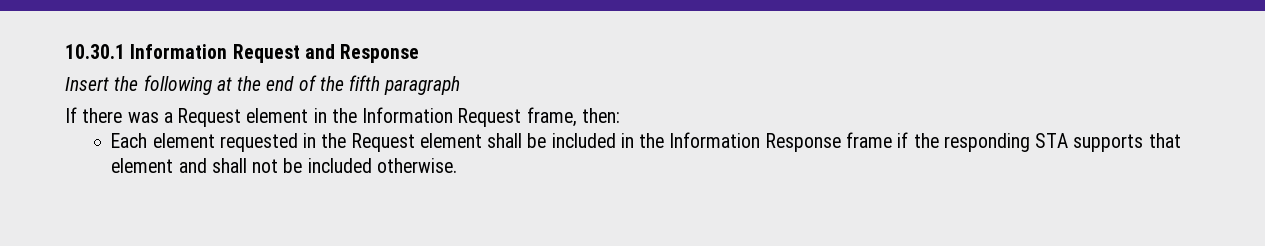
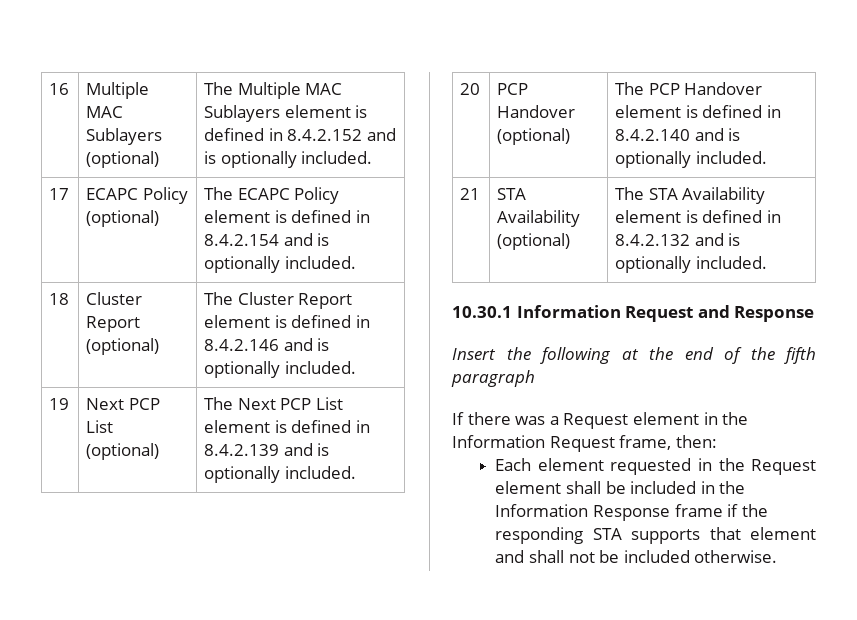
+ 16 | Multiple MAC Sublayers (optional) | The Multiple MAC Sublayers element is defined in 8.4.2.152 and is optionally included.
+ 17 | ECAPC Policy (optional) | The ECAPC Policy element is defined in 8.4.2.154 and is optionally included.
+ 18 | Cluster Report (optional) | The Cluster Report element is defined in 8.4.2.146 and is optionally included.
+ 19 | Next PCP List (optional) | The Next PCP List element is defined in 8.4.2.139 and is optionally included.
+ 20 | PCP Handover (optional) | The PCP Handover element is defined in 8.4.2.140 and is optionally included.
+ 21 | STA Availability (optional) | The STA Availability element is defined in 8.4.2.132 and is optionally included.

